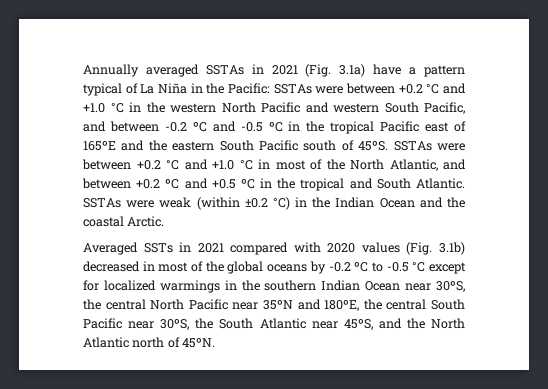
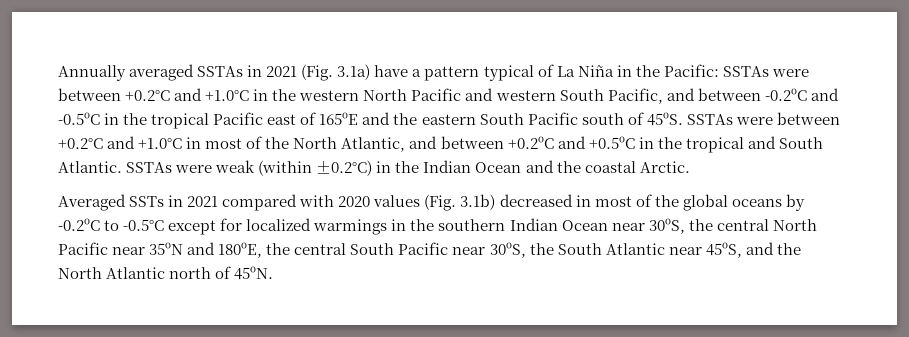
- Annually averaged SSTAs in 2021 (Fig. 3.1a) have a pattern typical of La Niña in the Pacific: SSTAs were between +0.2 °C and +1.0 °C in the western North Pacific and western South Pacific, and between -0.2 ºC and -0.5 ºC in the tropical Pacific east of 165ºE and the eastern South Pacific south of 45ºS.
+ Annually averaged SSTAs in 2021 (Fig. 3.1a) have a pattern typical of La Niña in the Pacific: SSTAs were between +0.2°C and +1.0°C in the western North Pacific and western South Pacific, and between -0.2ºC and -0.5ºC in the tropical Pacific east of 165ºE and the eastern South Pacific south of 45ºS.
- SSTAs were between +0.2 °C and +1.0 °C in most of the North Atlantic, and between +0.2 ºC and +0.5 ºC in the tropical and South Atlantic.
+ SSTAs were between +0.2°C and +1.0°C in most of the North Atlantic, and between +0.2ºC and +0.5ºC in the tropical and South Atlantic.
- SSTAs were weak (within ±0.2 °C) in the Indian Ocean and the coastal Arctic.
+ SSTAs were weak (within ±0.2°C) in the Indian Ocean and the coastal Arctic.
- Averaged SSTs in 2021 compared with 2020 values (Fig. 3.1b) decreased in most of the global oceans by -0.2 ºC to -0.5 °C except for localized warmings in the southern Indian Ocean near 30ºS, the central North Pacific near 35ºN and 180ºE, the central South Pacific near 30ºS, the South Atlantic near 45ºS, and the North Atlantic north of 45ºN.
+ Averaged SSTs in 2021 compared with 2020 values (Fig. 3.1b) decreased in most of the global oceans by -0.2ºC to -0.5°C except for localized warmings in the southern Indian Ocean near 30ºS, the central North Pacific near 35ºN and 180ºE, the central South Pacific near 30ºS, the South Atlantic near 45ºS, and the North Atlantic north of 45ºN.

